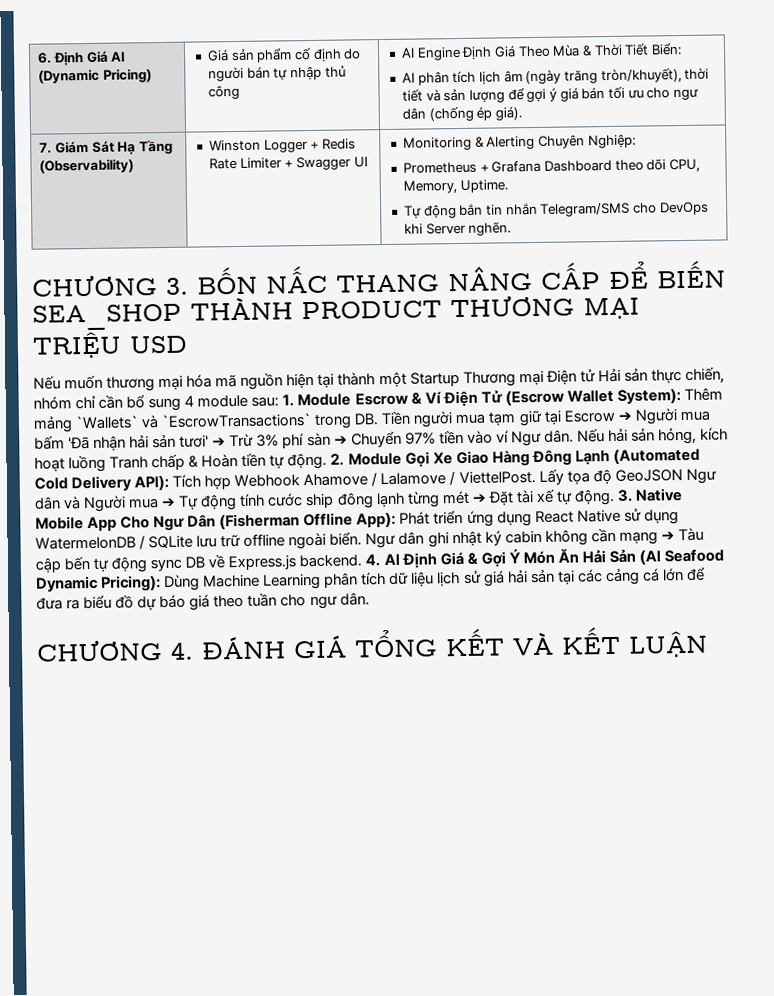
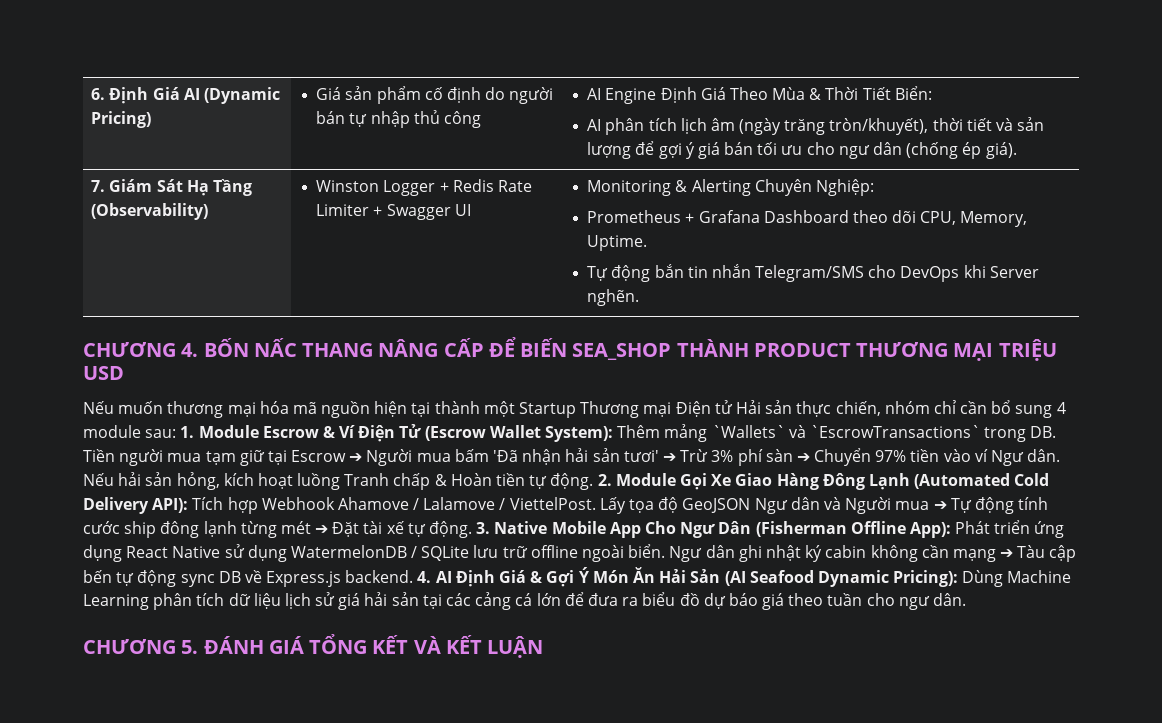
- CHƯƠNG 3. BỐN NẤC THANG NÂNG CẤP ĐỂ BIẾN SEA_SHOP THÀNH PRODUCT THƯƠNG MẠI TRIỆU USD
+ CHƯƠNG 4. BỐN NẤC THANG NÂNG CẤP ĐỂ BIẾN SEA_SHOP THÀNH PRODUCT THƯƠNG MẠI TRIỆU USD
- CHƯƠNG 4. ĐÁNH GIÁ TỔNG KẾT VÀ KẾT LUẬN
+ CHƯƠNG 5. ĐÁNH GIÁ TỔNG KẾT VÀ KẾT LUẬN

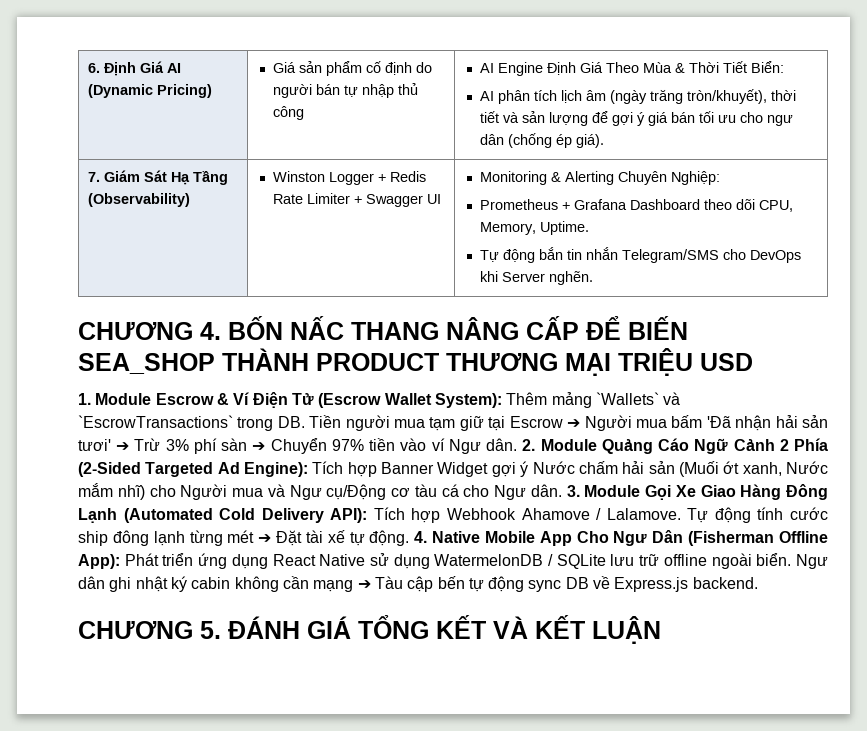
- Nếu muốn thương mại hóa mã nguồn hiện tại thành một Startup Thương mại Điện tử Hải sản thực chiến, nhóm chỉ cần bổ sung 4 module sau: 1. Module Escrow & Ví Điện Tử (Escrow Wallet System): Thêm mảng `Wallets` và `EscrowTransactions` trong DB. Tiền người mua tạm giữ tại Escrow ➔ Người mua bấm 'Đã nhận hải sản tươi' ➔ Trừ 3% phí sàn ➔ Chuyển 97% tiền vào ví Ngư dân.
+ 1. Module Escrow & Ví Điện Tử (Escrow Wallet System): Thêm mảng `Wallets` và `EscrowTransactions` trong DB. Tiền người mua tạm giữ tại Escrow ➔ Người mua bấm 'Đã nhận hải sản tươi' ➔ Trừ 3% phí sàn ➔ Chuyển 97% tiền vào ví Ngư dân.
- Nếu hải sản hỏng, kích hoạt luồng Tranh chấp & Hoàn tiền tự động. 2. Module Gọi Xe Giao Hàng Đông Lạnh (Automated Cold Delivery API): Tích hợp Webhook Ahamove / Lalamove / ViettelPost. Lấy tọa độ GeoJSON Ngư dân và Người mua ➔ Tự động tính cước ship đông lạnh từng mét ➔ Đặt tài xế tự động.
+ 2. Module Quảng Cáo Ngữ Cảnh 2 Phía (2-Sided Targeted Ad Engine): Tích hợp Banner Widget gợi ý Nước chấm hải sản (Muối ớt xanh, Nước mắm nhĩ) cho Người mua và Ngư cụ/Động cơ tàu cá cho Ngư dân. 3. Module Gọi Xe Giao Hàng Đông Lạnh (Automated Cold Delivery API): Tích hợp Webhook Ahamove / Lalamove. Tự động tính cước ship đông lạnh từng mét ➔ Đặt tài xế tự động.
- 3. Native Mobile App Cho Ngư Dân (Fisherman Offline App): Phát triển ứng dụng React Native sử dụng WatermelonDB / SQLite lưu trữ offline ngoài biển.
+ 4. Native Mobile App Cho Ngư Dân (Fisherman Offline App): Phát triển ứng dụng React Native sử dụng WatermelonDB / SQLite lưu trữ offline ngoài biển.
- 4. AI Định Giá & Gợi Ý Món Ăn Hải Sản (AI Seafood Dynamic Pricing): Dùng Machine Learning phân tích dữ liệu lịch sử giá hải sản tại các cảng cá lớn để đưa ra biểu đồ dự báo giá theo tuần cho ngư dân.

